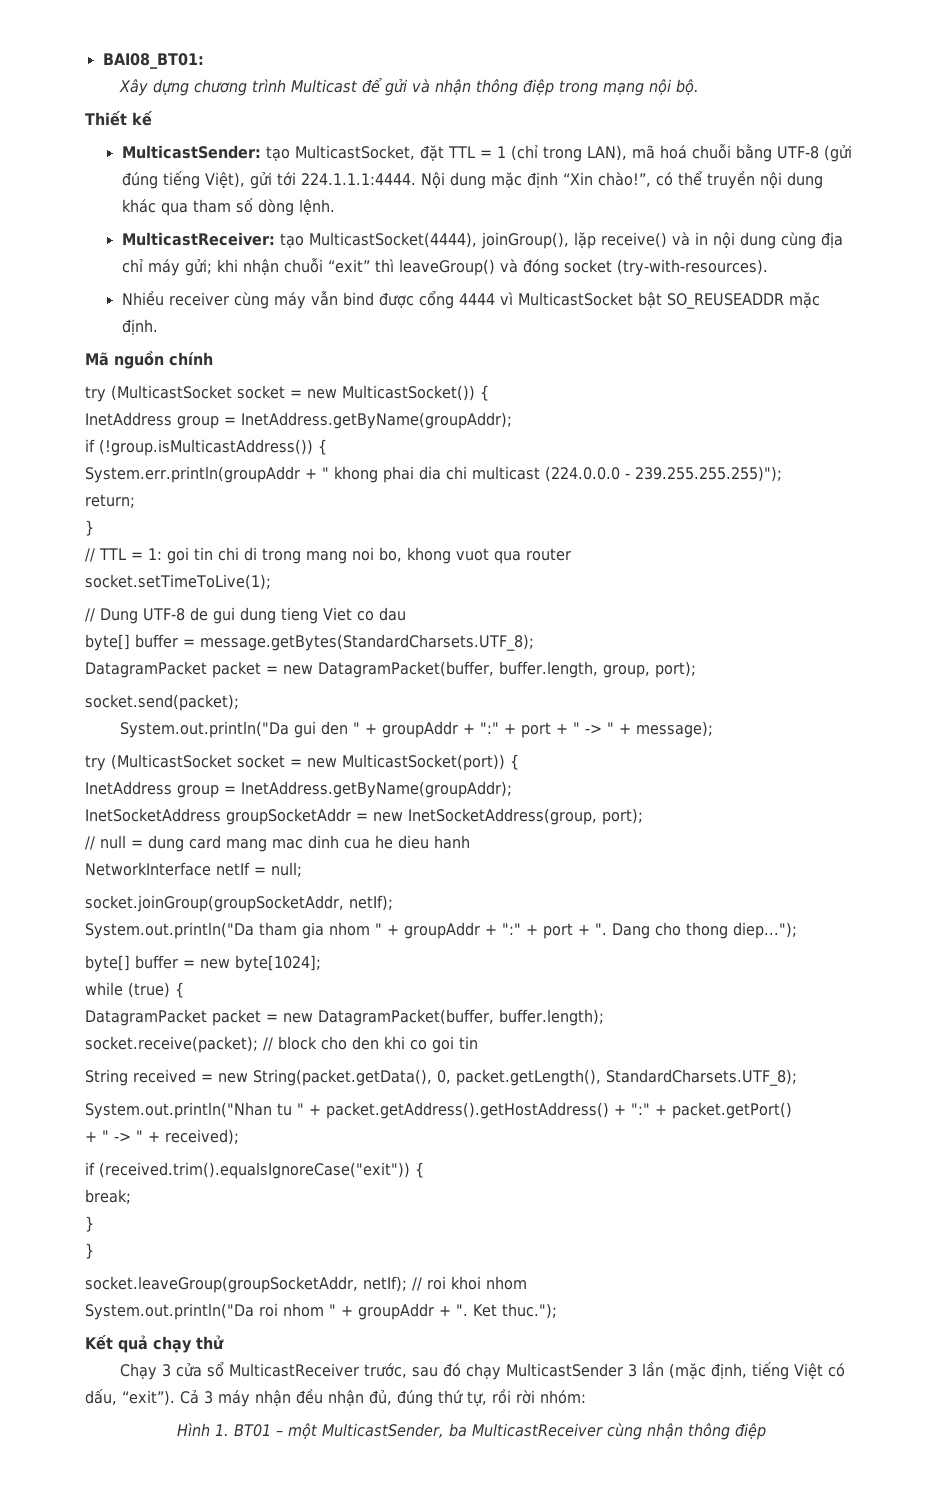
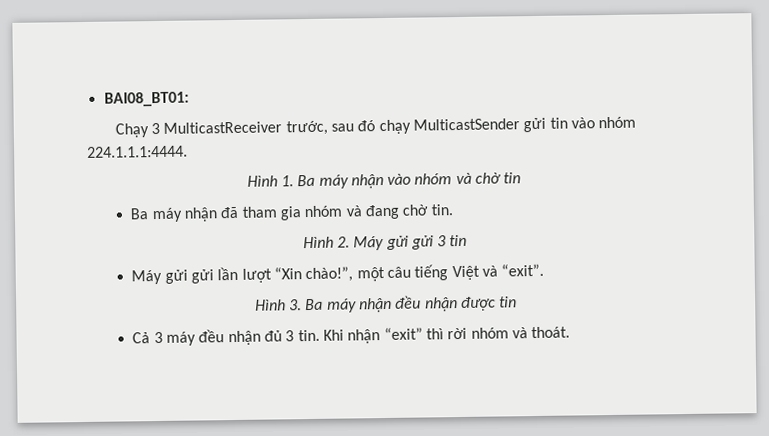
- Xây dựng chương trình Multicast để gửi và nhận thông điệp trong mạng nội bộ.
- Thiết kế
- MulticastSender: tạo MulticastSocket, đặt TTL = 1 (chỉ trong LAN), mã hoá chuỗi bằng UTF-8 (gửi đúng tiếng Việt), gửi tới 224.1.1.1:4444. Nội dung mặc định “Xin chào!”, có thể truyền nội dung khác qua tham số dòng lệnh.
- MulticastReceiver: tạo MulticastSocket(4444), joinGroup(), lặp receive() và in nội dung cùng địa chỉ máy gửi; khi nhận chuỗi “exit” thì leaveGroup() và đóng socket (try-with-resources).
- Nhiều receiver cùng máy vẫn bind được cổng 4444 vì MulticastSocket bật SO_REUSEADDR mặc định.
- Mã nguồn chính
- try (MulticastSocket socket = new MulticastSocket()) {
- InetAddress group = InetAddress.getByName(groupAddr);
- if (!group.isMulticastAddress()) {
- System.err.println(groupAddr + " khong phai dia chi multicast (224.0.0.0 - 239.255.255.255)");
- return;
- }
- // TTL = 1: goi tin chi di trong mang noi bo, khong vuot qua router
- socket.setTimeToLive(1);
- // Dung UTF-8 de gui dung tieng Viet co dau
- byte[] buffer = message.getBytes(StandardCharsets.UTF_8);
- DatagramPacket packet = new DatagramPacket(buffer, buffer.length, group, port);
- socket.send(packet);
- System.out.println("Da gui den " + groupAddr + ":" + port + " -> " + message);
- try (MulticastSocket socket = new MulticastSocket(port)) {
- InetAddress group = InetAddress.getByName(groupAddr);
- InetSocketAddress groupSocketAddr = new InetSocketAddress(group, port);
- // null = dung card mang mac dinh cua he dieu hanh
- NetworkInterface netIf = null;
- socket.joinGroup(groupSocketAddr, netIf);
- System.out.println("Da tham gia nhom " + groupAddr + ":" + port + ". Dang cho thong diep...");
- byte[] buffer = new byte[1024];
- while (true) {
- DatagramPacket packet = new DatagramPacket(buffer, buffer.length);
- socket.receive(packet); // block cho den khi co goi tin
- String received = new String(packet.getData(), 0, packet.getLength(), StandardCharsets.UTF_8);
- System.out.println("Nhan tu " + packet.getAddress().getHostAddress() + ":" + packet.getPort()
- + " -> " + received);
- if (received.trim().equalsIgnoreCase("exit")) {
- break;
- }
- }
- socket.leaveGroup(groupSocketAddr, netIf); // roi khoi nhom
- System.out.println("Da roi nhom " + groupAddr + ". Ket thuc.");
- Kết quả chạy thử
- Chạy 3 cửa sổ MulticastReceiver trước, sau đó chạy MulticastSender 3 lần (mặc định, tiếng Việt có dấu, “exit”). Cả 3 máy nhận đều nhận đủ, đúng thứ tự, rồi rời nhóm:
- Hình 1. BT01 – một MulticastSender, ba MulticastReceiver cùng nhận thông điệp
+ Chạy 3 MulticastReceiver trước, sau đó chạy MulticastSender gửi tin vào nhóm 224.1.1.1:4444.
+ Hình 1. Ba máy nhận vào nhóm và chờ tin
+ Ba máy nhận đã tham gia nhóm và đang chờ tin.
+ Hình 2. Máy gửi gửi 3 tin
+ Máy gửi gửi lần lượt “Xin chào!”, một câu tiếng Việt và “exit”.
+ Hình 3. Ba máy nhận đều nhận được tin
+ Cả 3 máy đều nhận đủ 3 tin. Khi nhận “exit” thì rời nhóm và thoát.

